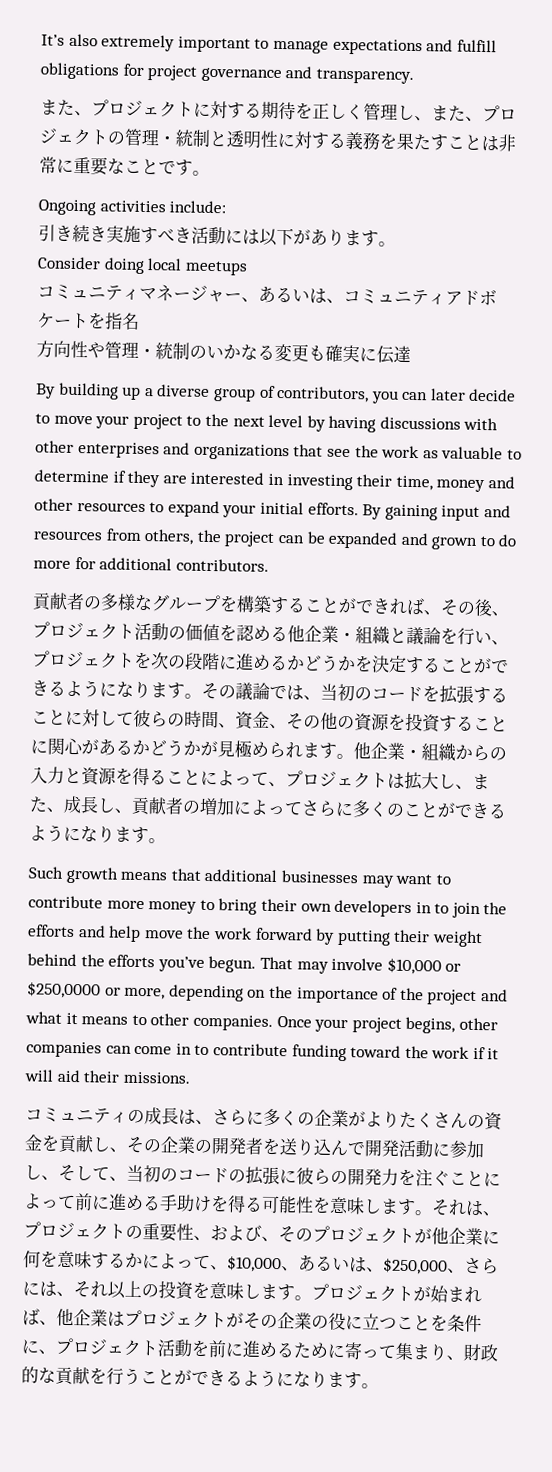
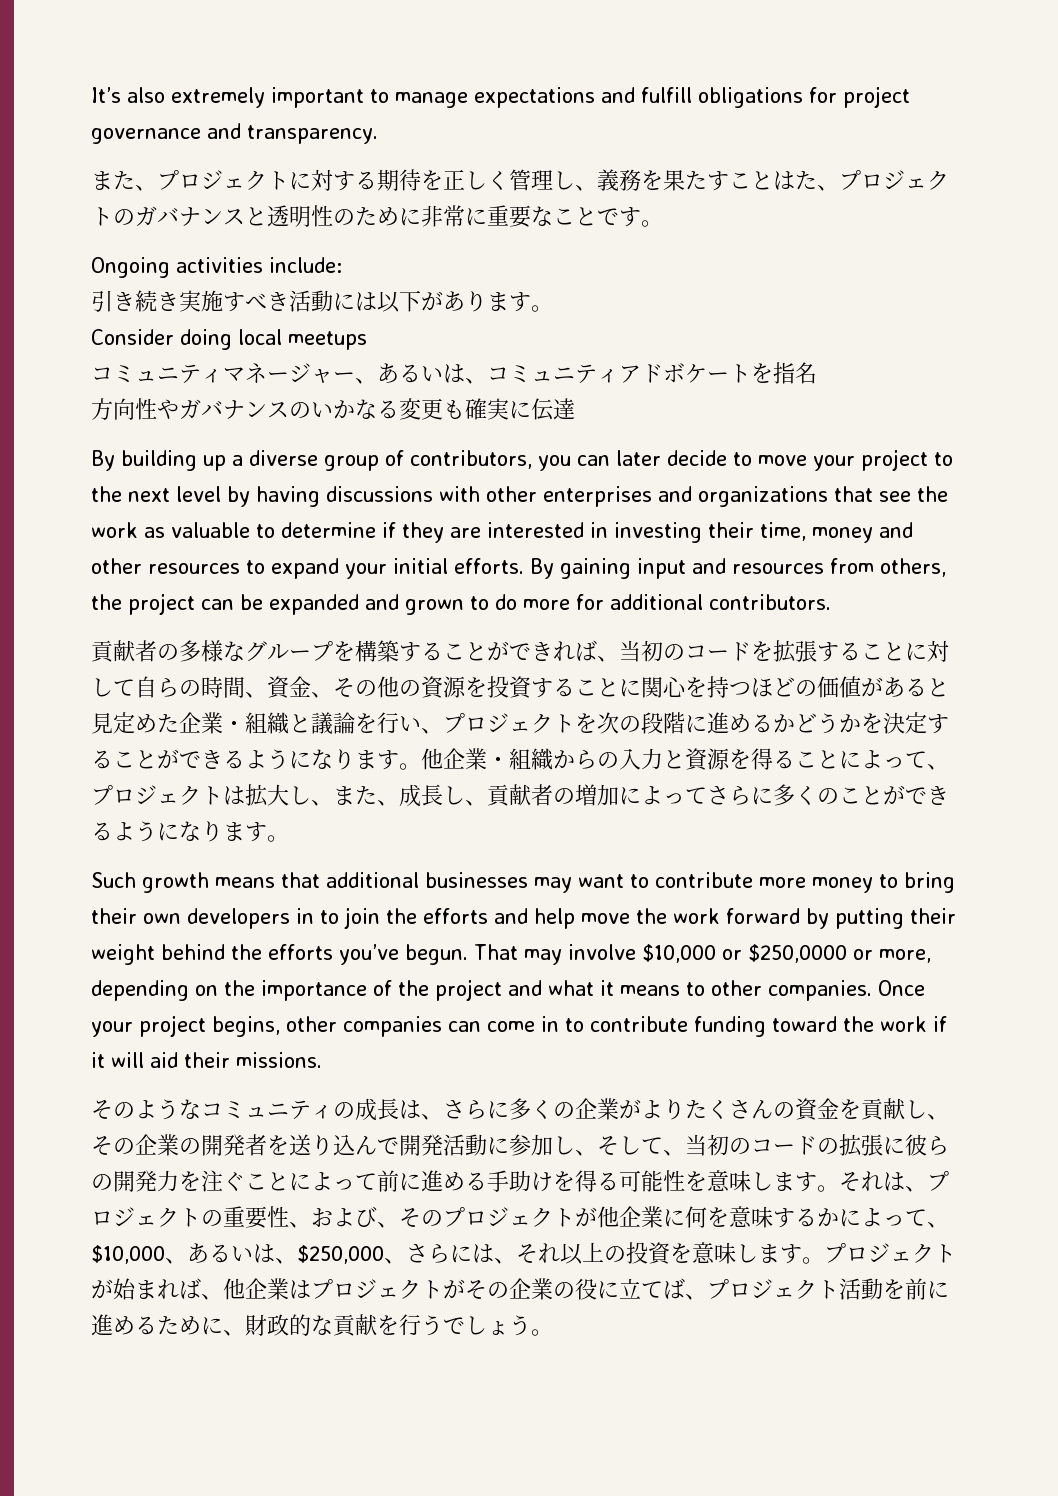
- また、プロジェクトに対する期待を正しく管理し、また、プロジェクトの管理・統制と透明性に対する義務を果たすことは非常に重要なことです。
+ また、プロジェクトに対する期待を正しく管理し、義務を果たすことはた、プロジェクトのガバナンスと透明性のために非常に重要なことです。
- 方向性や管理・統制のいかなる変更も確実に伝達
+ 方向性やガバナンスのいかなる変更も確実に伝達
- 貢献者の多様なグループを構築することができれば、その後、プロジェクト活動の価値を認める他企業・組織と議論を行い、プロジェクトを次の段階に進めるかどうかを決定することができるようになります。
+ 貢献者の多様なグループを構築することができれば、当初のコードを拡張することに対して自らの時間、資金、その他の資源を投資することに関心を持つほどの価値があると見定めた企業・組織と議論を行い、プロジェクトを次の段階に進めるかどうかを決定することができるようになります。
- その議論では、当初のコードを拡張することに対して彼らの時間、資金、その他の資源を投資することに関心があるかどうかが見極められます。
- コミュニティの成長は、さらに多くの企業がよりたくさんの資金を貢献し、その企業の開発者を送り込んで開発活動に参加し、そして、当初のコードの拡張に彼らの開発力を注ぐことによって前に進める手助けを得る可能性を意味します。
+ そのようなコミュニティの成長は、さらに多くの企業がよりたくさんの資金を貢献し、その企業の開発者を送り込んで開発活動に参加し、そして、当初のコードの拡張に彼らの開発力を注ぐことによって前に進める手助けを得る可能性を意味します。
- プロジェクトが始まれば、他企業はプロジェクトがその企業の役に立つことを条件に、プロジェクト活動を前に進めるために寄って集まり、財政的な貢献を行うことができるようになります。
+ プロジェクトが始まれば、他企業はプロジェクトがその企業の役に立てば、プロジェクト活動を前に進めるために、財政的な貢献を行うでしょう。

